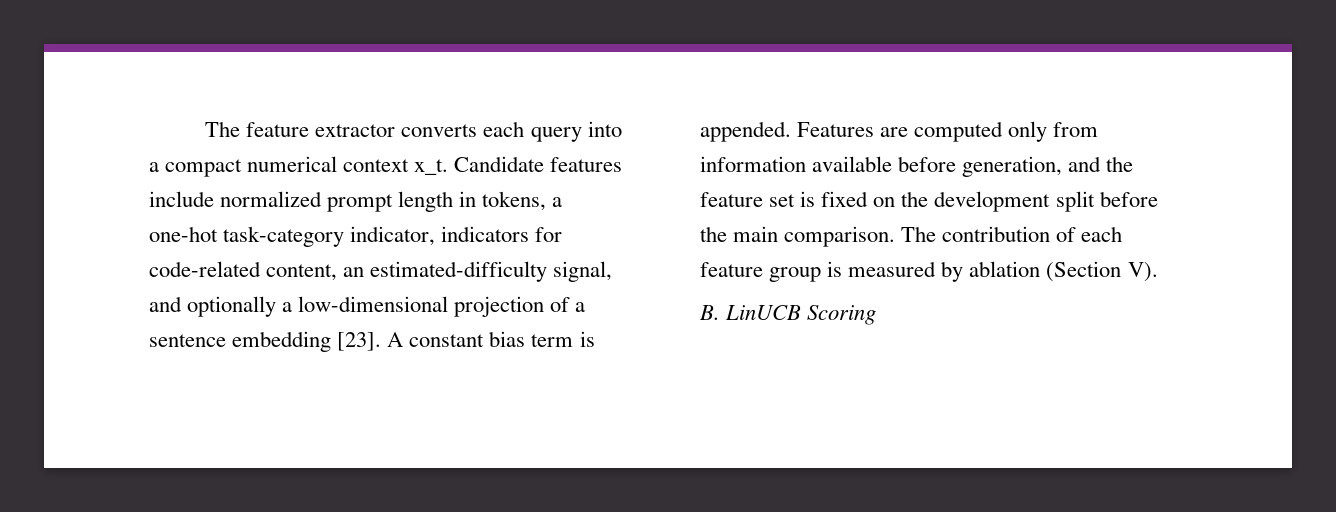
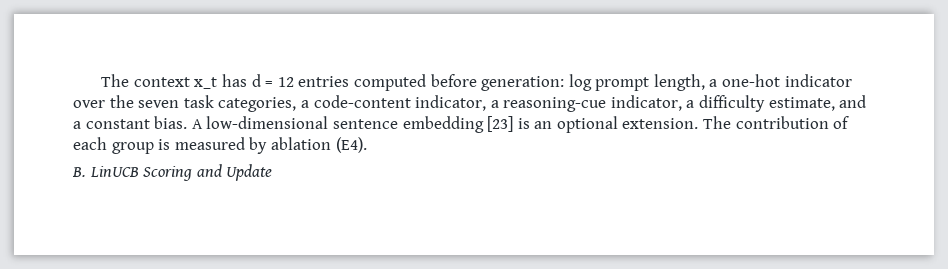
- The feature extractor converts each query into a compact numerical context x_t. Candidate features include normalized prompt length in tokens, a one-hot task-category indicator, indicators for code-related content, an estimated-difficulty signal, and optionally a low-dimensional projection of a sentence embedding [23]. A constant bias term is appended. Features are computed only from information available before generation, and the feature set is fixed on the development split before the main comparison.
+ The context x_t has d = 12 entries computed before generation: log prompt length, a one-hot indicator over the seven task categories, a code-content indicator, a reasoning-cue indicator, a difficulty estimate, and a constant bias. A low-dimensional sentence embedding [23] is an optional extension.
- The contribution of each feature group is measured by ablation (Section V).
+ The contribution of each group is measured by ablation (E4).
- B. LinUCB Scoring
+ B. LinUCB Scoring and Update

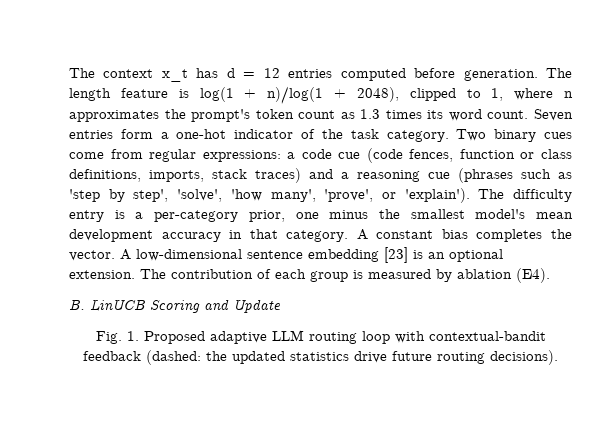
- The context x_t has d = 12 entries computed before generation: log prompt length, a one-hot indicator over the seven task categories, a code-content indicator, a reasoning-cue indicator, a difficulty estimate, and a constant bias.
+ The context x_t has d = 12 entries computed before generation. The length feature is log(1 + n)/log(1 + 2048), clipped to 1, where n approximates the prompt's token count as 1.3 times its word count. Seven entries form a one-hot indicator of the task category. Two binary cues come from regular expressions: a code cue (code fences, function or class definitions, imports, stack traces) and a reasoning cue (phrases such as 'step by step', 'solve', 'how many', 'prove', or 'explain'). The difficulty entry is a per-category prior, one minus the smallest model's mean development accuracy in that category. A constant bias completes the vector.
+ Fig. 1. Proposed adaptive LLM routing loop with contextual-bandit feedback (dashed: the updated statistics drive future routing decisions).

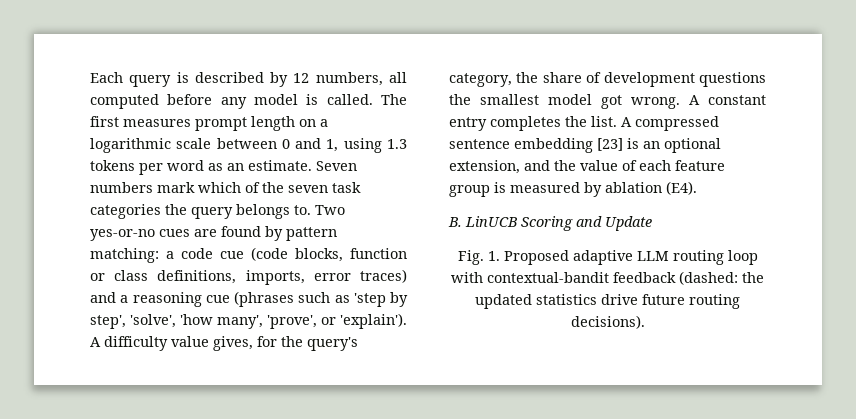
- The context x_t has d = 12 entries computed before generation. The length feature is log(1 + n)/log(1 + 2048), clipped to 1, where n approximates the prompt's token count as 1.3 times its word count. Seven entries form a one-hot indicator of the task category. Two binary cues come from regular expressions: a code cue (code fences, function or class definitions, imports, stack traces) and a reasoning cue (phrases such as 'step by step', 'solve', 'how many', 'prove', or 'explain').
+ Each query is described by 12 numbers, all computed before any model is called. The first measures prompt length on a logarithmic scale between 0 and 1, using 1.3 tokens per word as an estimate. Seven numbers mark which of the seven task categories the query belongs to. Two yes-or-no cues are found by pattern matching: a code cue (code blocks, function or class definitions, imports, error traces) and a reasoning cue (phrases such as 'step by step', 'solve', 'how many', 'prove', or 'explain').
- The difficulty entry is a per-category prior, one minus the smallest model's mean development accuracy in that category.
+ A difficulty value gives, for the query's category, the share of development questions the smallest model got wrong.
- A constant bias completes the vector. A low-dimensional sentence embedding [23] is an optional extension. The contribution of each group is measured by ablation (E4).
+ A constant entry completes the list. A compressed sentence embedding [23] is an optional extension, and the value of each feature group is measured by ablation (E4).

